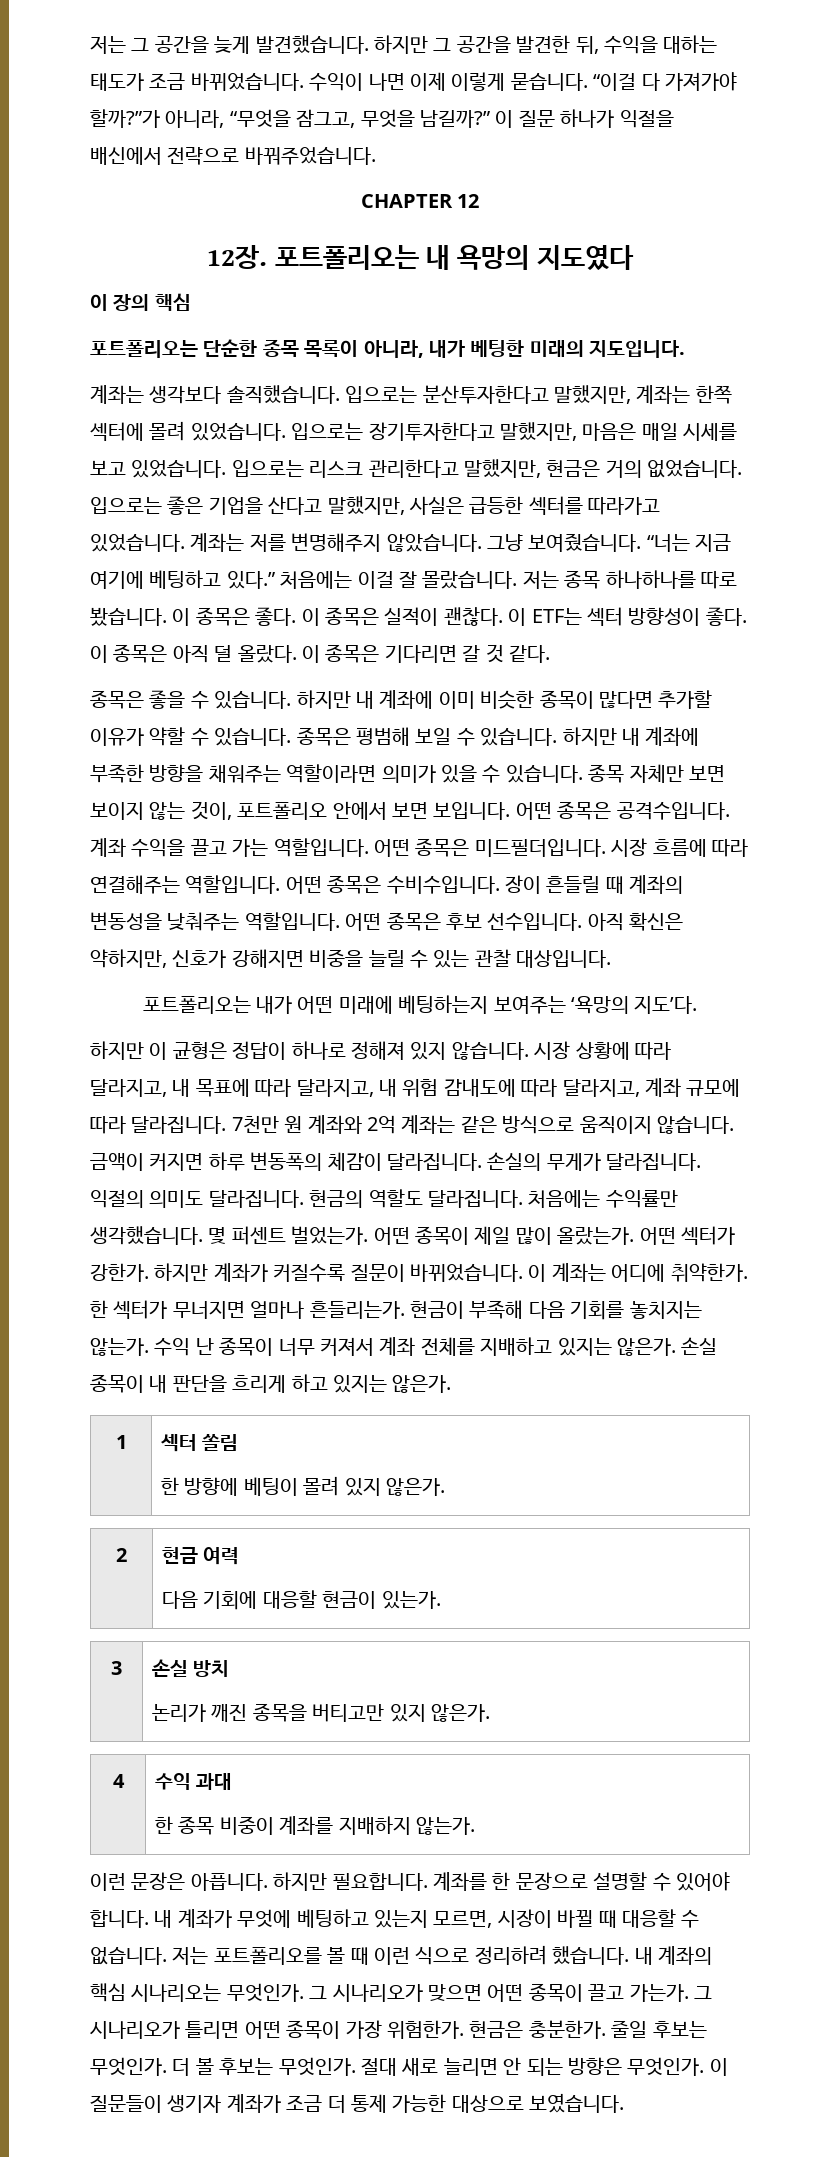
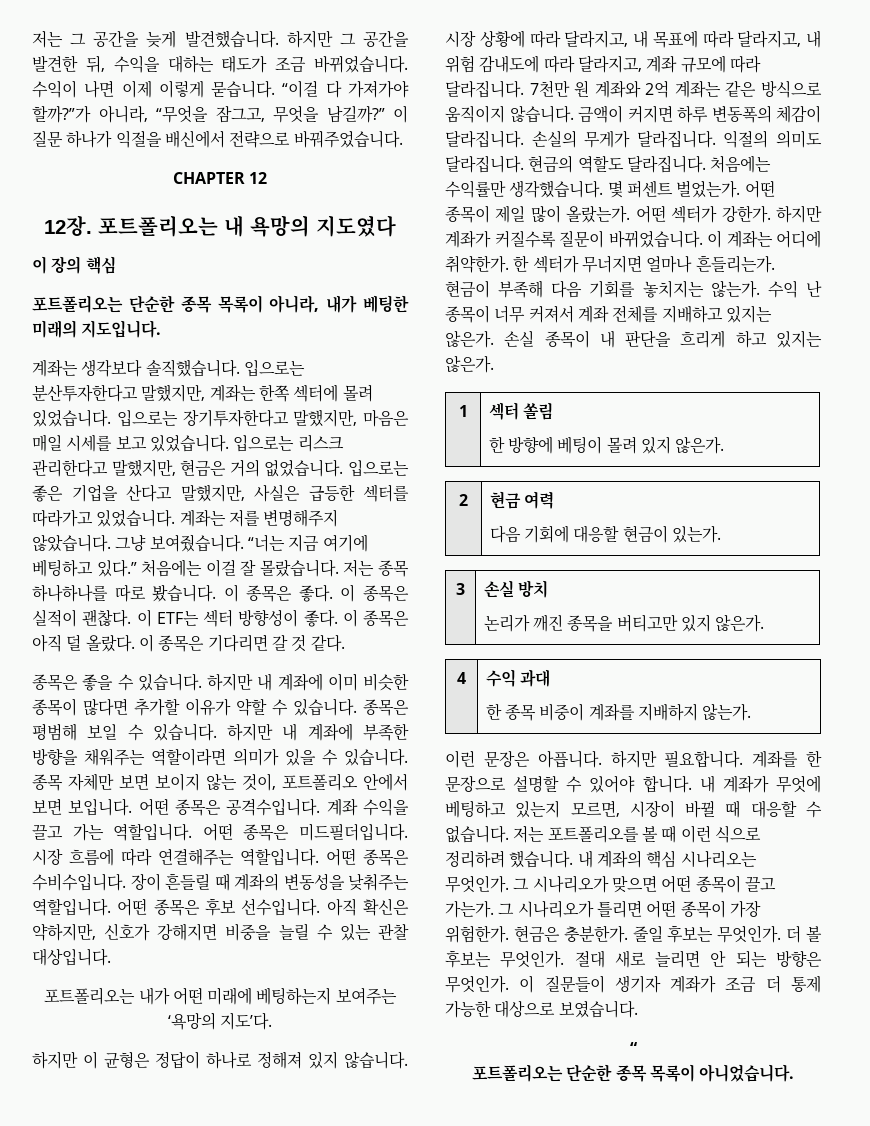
+ “
+ 포트폴리오는 단순한 종목 목록이 아니었습니다.

